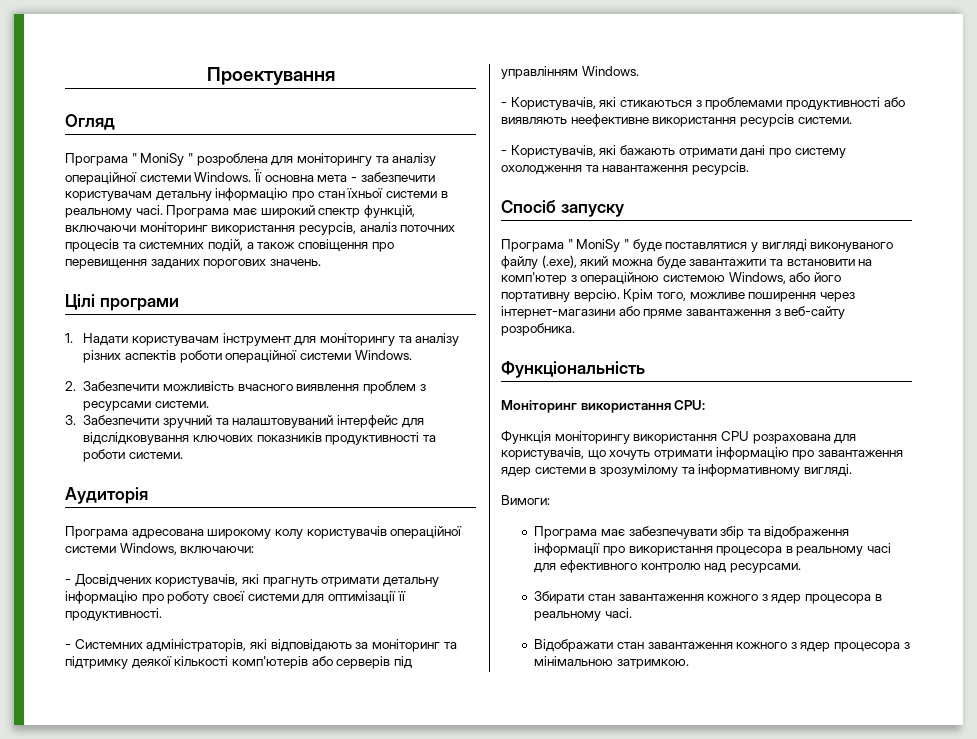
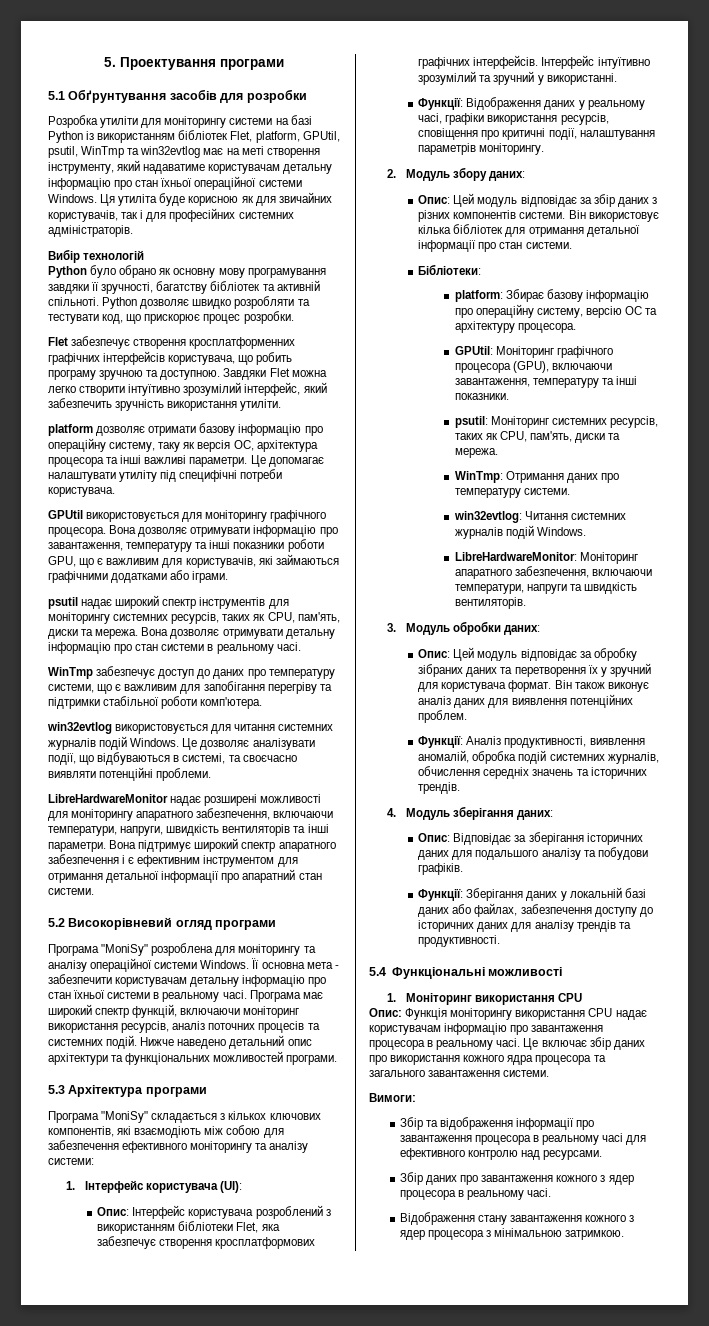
- Проектування
- Огляд
- Програма " MoniSy " розроблена для моніторингу та аналізу операційної системи Windows.
+ 5. Проектування програми
+ 5.1 Обґрунтування засобів для розробки
+ Розробка утиліти для моніторингу системи на базі Python із використанням бібліотек Flet, platform, GPUtil, psutil, WinTmp та win32evtlog має на меті створення інструменту, який надаватиме користувачам детальну інформацію про стан їхньої операційної системи Windows. Ця утиліта буде корисною як для звичайних користувачів, так і для професійних системних адміністраторів.
+ Вибір технологій
+ Python було обрано як основну мову програмування завдяки її зручності, багатству бібліотек та активній спільноті. Python дозволяє швидко розробляти та тестувати код, що прискорює процес розробки.
+ Flet забезпечує створення кросплатформенних графічних інтерфейсів користувача, що робить програму зручною та доступною. Завдяки Flet можна легко створити інтуїтивно зрозумілий інтерфейс, який забезпечить зручність використання утиліти.
+ platform дозволяє отримати базову інформацію про операційну систему, таку як версія ОС, архітектура процесора та інші важливі параметри. Це допомагає налаштувати утиліту під специфічні потреби користувача.
+ GPUtil використовується для моніторингу графічного процесора. Вона дозволяє отримувати інформацію про завантаження, температуру та інші показники роботи GPU, що є важливим для користувачів, які займаються графічними додатками або іграми.
+ psutil надає широкий спектр інструментів для моніторингу системних ресурсів, таких як CPU, пам'ять, диски та мережа. Вона дозволяє отримувати детальну інформацію про стан системи в реальному часі.
+ WinTmp забезпечує доступ до даних про температуру системи, що є важливим для запобігання перегріву та підтримки стабільної роботи комп'ютера.
+ win32evtlog використовується для читання системних журналів подій Windows. Це дозволяє аналізувати події, що відбуваються в системі, та своєчасно виявляти потенційні проблеми.
+ LibreHardwareMonitor надає розширені можливості для моніторингу апаратного забезпечення, включаючи температури, напруги, швидкість вентиляторів та інші параметри. Вона підтримує широкий спектр апаратного забезпечення і є ефективним інструментом для отримання детальної інформації про апаратний стан системи.
+ 5.2 Високорівневий огляд програми
+ Програма "MoniSy" розроблена для моніторингу та аналізу операційної системи Windows.
- Програма має широкий спектр функцій, включаючи моніторинг використання ресурсів, аналіз поточних процесів та системних подій, а також сповіщення про перевищення заданих порогових значень.
- Цілі програми
- 1. Надати користувачам інструмент для моніторингу та аналізу різних аспектів роботи операційної системи Windows.
- 2. Забезпечити можливість вчасного виявлення проблем з ресурсами системи.
- 3. Забезпечити зручний та налаштовуваний інтерфейс для відслідковування ключових показників продуктивності та роботи системи.
- Аудиторія
- Програма адресована широкому колу користувачів операційної системи Windows, включаючи:
- - Досвідчених користувачів, які прагнуть отримати детальну інформацію про роботу своєї системи для оптимізації її продуктивності.
- - Системних адміністраторів, які відповідають за моніторинг та підтримку деякої кількості комп'ютерів або серверів під управлінням Windows.
- - Користувачів, які стикаються з проблемами продуктивності або виявляють неефективне використання ресурсів системи.
- - Користувачів, які бажають отримати дані про систему охолодження та навантаження ресурсів.
- Спосіб запуску
- Програма " MoniSy " буде поставлятися у вигляді виконуваного файлу (.exe), який можна буде завантажити та встановити на комп'ютер з операційною системою Windows, або його портативну версію. Крім того, можливе поширення через інтернет-магазини або пряме завантаження з веб-сайту розробника.
- Функціональність
- Моніторинг використання CPU:
- Функція моніторингу використання CPU розрахована для користувачів, що хочуть отримати інформацію про завантаження ядер системи в зрозумілому та інформативному вигляді.
+ Програма має широкий спектр функцій, включаючи моніторинг використання ресурсів, аналіз поточних процесів та системних подій. Нижче наведено детальний опис архітектури та функціональних можливостей програми.
+ 5.3 Архітектура програми
+ Програма "MoniSy" складається з кількох ключових компонентів, які взаємодіють між собою для забезпечення ефективного моніторингу та аналізу системи:
+ 1. Інтерфейс користувача (UI):
+ Опис: Інтерфейс користувача розроблений з використанням бібліотеки Flet, яка забезпечує створення кросплатформових графічних інтерфейсів. Інтерфейс інтуїтивно зрозумілий та зручний у використанні.
+ Функції: Відображення даних у реальному часі, графіки використання ресурсів, сповіщення про критичні події, налаштування параметрів моніторингу.
+ 2. Модуль збору даних:
+ Опис: Цей модуль відповідає за збір даних з різних компонентів системи. Він використовує кілька бібліотек для отримання детальної інформації про стан системи.
+ Бібліотеки:
+ platform: Збирає базову інформацію про операційну систему, версію ОС та архітектуру процесора.
+ GPUtil: Моніторинг графічного процесора (GPU), включаючи завантаження, температуру та інші показники.
+ psutil: Моніторинг системних ресурсів, таких як CPU, пам'ять, диски та мережа.
+ WinTmp: Отримання даних про температуру системи.
+ win32evtlog: Читання системних журналів подій Windows.
+ LibreHardwareMonitor: Моніторинг апаратного забезпечення, включаючи температури, напруги та швидкість вентиляторів.
+ 3. Модуль обробки даних:
+ Опис: Цей модуль відповідає за обробку зібраних даних та перетворення їх у зручний для користувача формат. Він також виконує аналіз даних для виявлення потенційних проблем.
+ Функції: Аналіз продуктивності, виявлення аномалій, обробка подій системних журналів, обчислення середніх значень та історичних трендів.
+ 4. Модуль зберігання даних:
+ Опис: Відповідає за зберігання історичних даних для подальшого аналізу та побудови графіків.
+ Функції: Зберігання даних у локальній базі даних або файлах, забезпечення доступу до історичних даних для аналізу трендів та продуктивності.
+ 5.4 Функціональні можливості
+ 1. Моніторинг використання CPU
+ Опис: Функція моніторингу використання CPU надає користувачам інформацію про завантаження процесора в реальному часі. Це включає збір даних про використання кожного ядра процесора та загального завантаження системи.
  Вимоги:
- Програма має забезпечувати збір та відображення інформації про використання процесора в реальному часі для ефективного контролю над ресурсами.
+ Збір та відображення інформації про завантаження процесора в реальному часі для ефективного контролю над ресурсами.
- Збирати стан завантаження кожного з ядер процесора в реальному часі.
+ Збір даних про завантаження кожного з ядер процесора в реальному часі.
- Відображати стан завантаження кожного з ядер процесора з мінімальною затримкою.
+ Відображення стану завантаження кожного з ядер процесора з мінімальною затримкою.

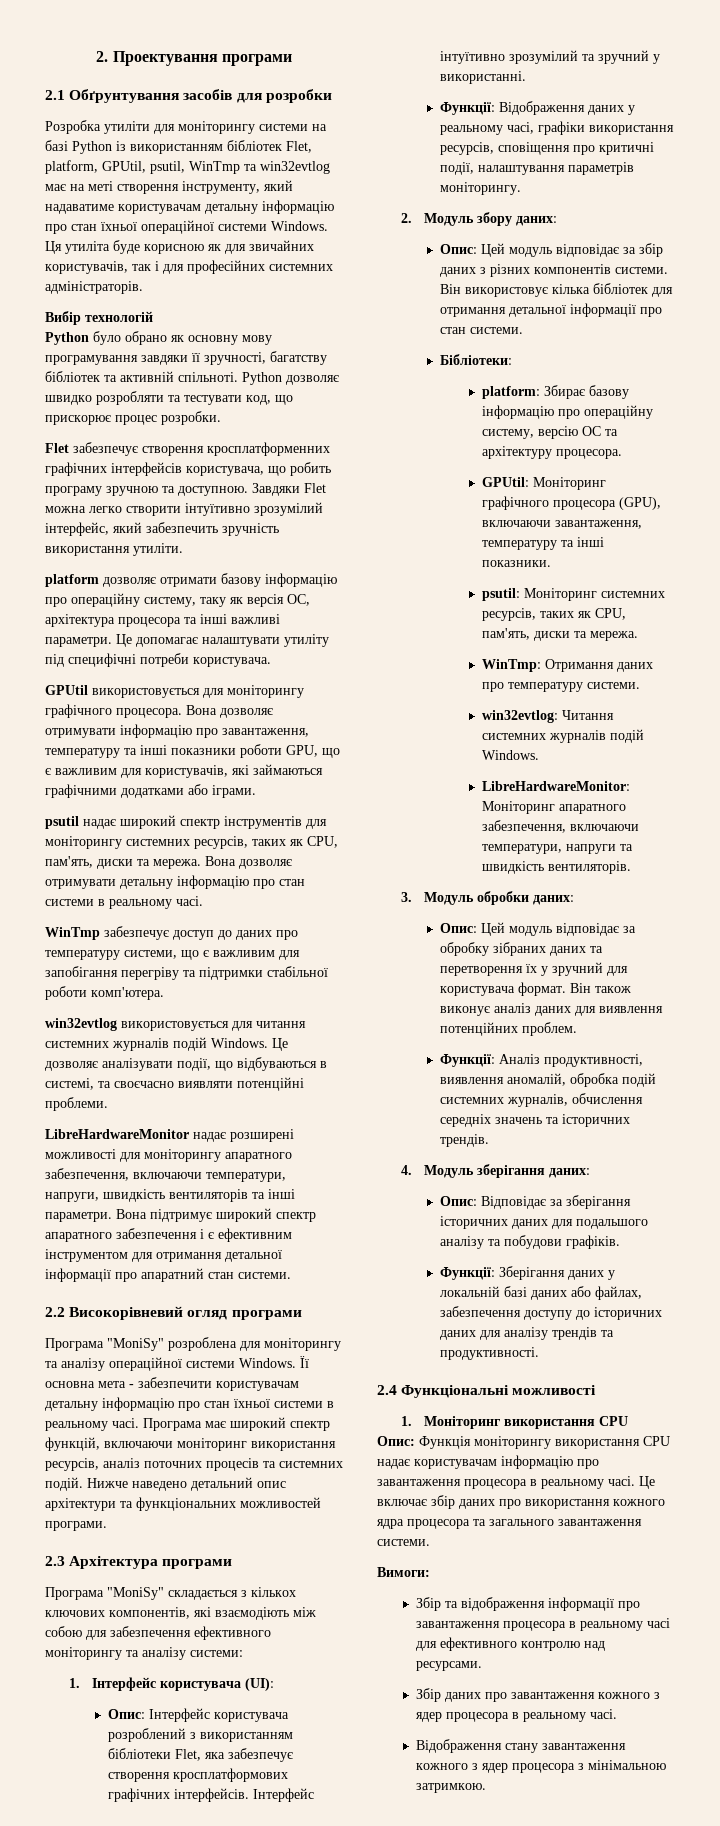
- 5. Проектування програми
+ 2. Проектування програми
- 5.1 Обґрунтування засобів для розробки
+ 2.1 Обґрунтування засобів для розробки
- 5.2 Високорівневий огляд програми
+ 2.2 Високорівневий огляд програми
- 5.3 Архітектура програми
+ 2.3 Архітектура програми
- 5.4 Функціональні можливості
+ 2.4 Функціональні можливості

